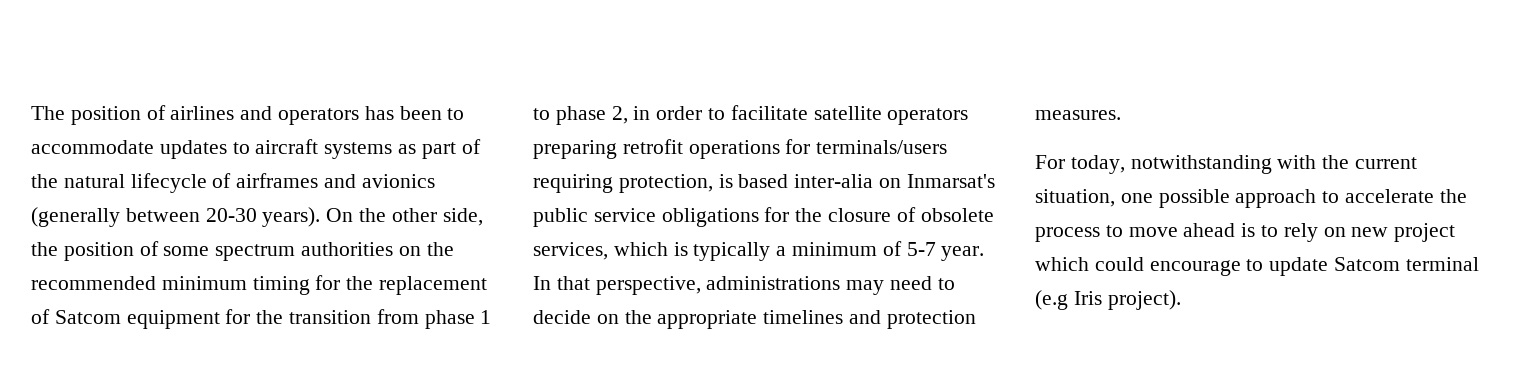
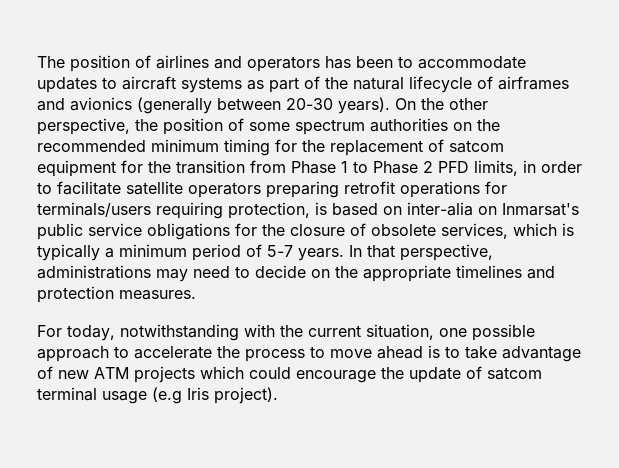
- On the other side, the position of some spectrum authorities on the recommended minimum timing for the replacement of Satcom equipment for the transition from phase 1 to phase 2, in order to facilitate satellite operators preparing retrofit operations for terminals/users requiring protection, is based inter-alia on Inmarsat's public service obligations for the closure of obsolete services, which is typically a minimum of 5-7 year.
+ On the other perspective, the position of some spectrum authorities on the recommended minimum timing for the replacement of satcom equipment for the transition from Phase 1 to Phase 2 PFD limits, in order to facilitate satellite operators preparing retrofit operations for terminals/users requiring protection, is based on inter-alia on Inmarsat's public service obligations for the closure of obsolete services, which is typically a minimum period of 5-7 years.
- For today, notwithstanding with the current situation, one possible approach to accelerate the process to move ahead is to rely on new project which could encourage to update Satcom terminal (e.g Iris project).
+ For today, notwithstanding with the current situation, one possible approach to accelerate the process to move ahead is to take advantage of new ATM projects which could encourage the update of satcom terminal usage (e.g Iris project).

